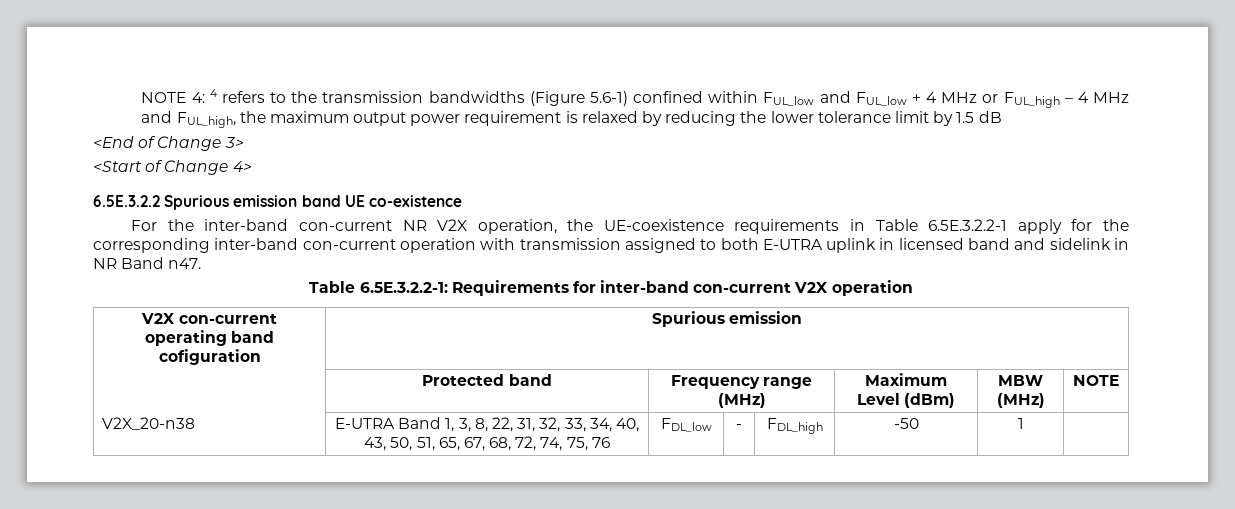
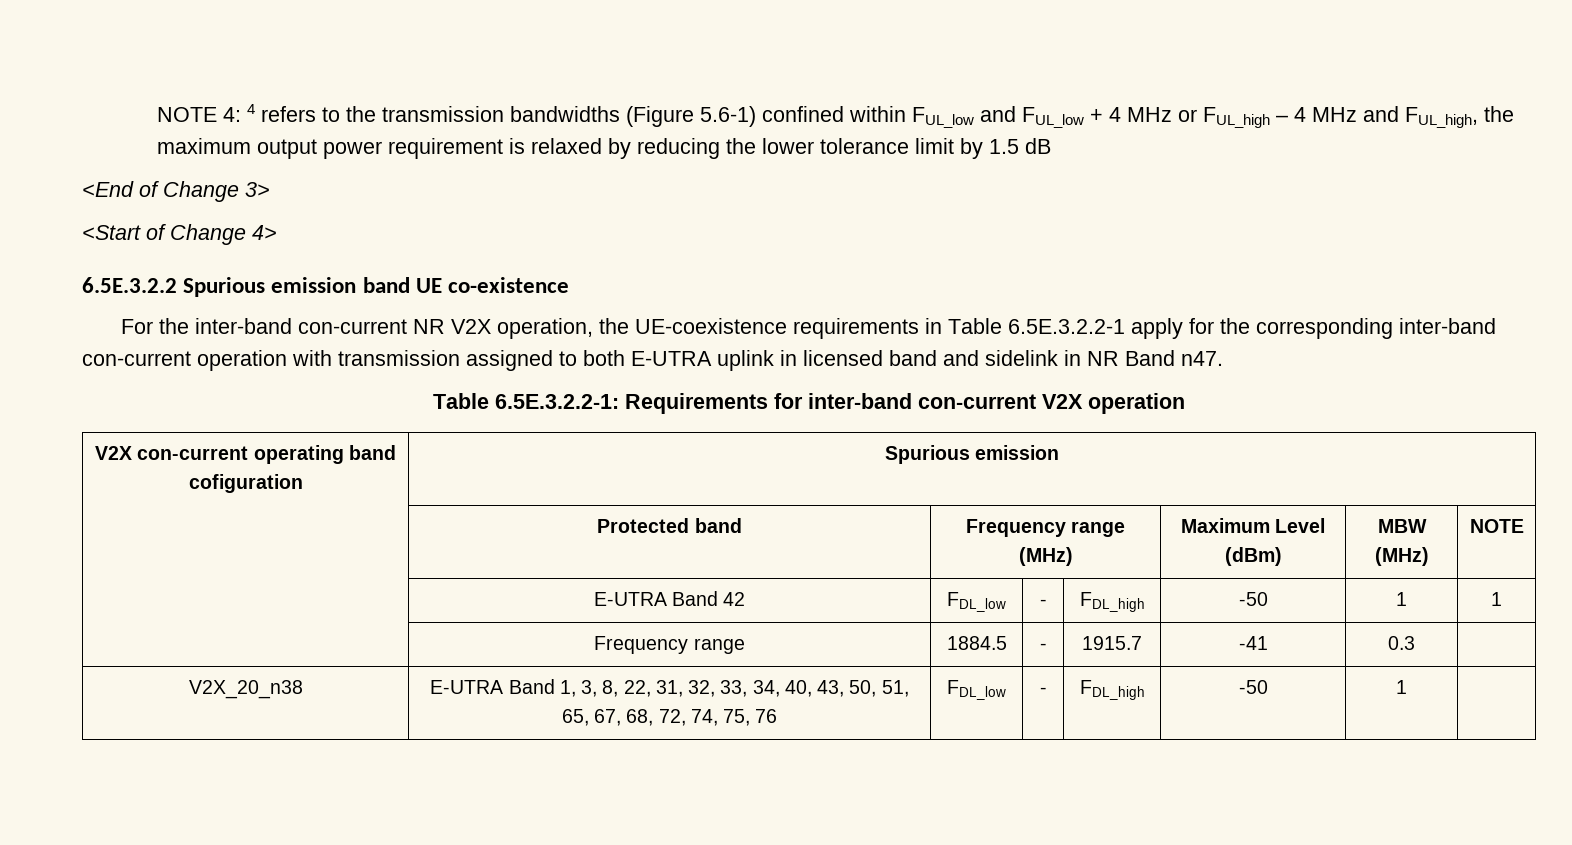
- V2X_20-n38 | E-UTRA Band 1, 3, 8, 22, 31, 32, 33, 34, 40, 43, 50, 51, 65, 67, 68, 72, 74, 75, 76 | FDL_low | - | FDL_high | -50 | 1 |
+ | E-UTRA Band 42 | FDL_low | - | FDL_high | -50 | 1 | 1
+ | Frequency range | 1884.5 | - | 1915.7 | -41 | 0.3 |
+ V2X_20_n38 | E-UTRA Band 1, 3, 8, 22, 31, 32, 33, 34, 40, 43, 50, 51, 65, 67, 68, 72, 74, 75, 76 | FDL_low | - | FDL_high | -50 | 1 |

